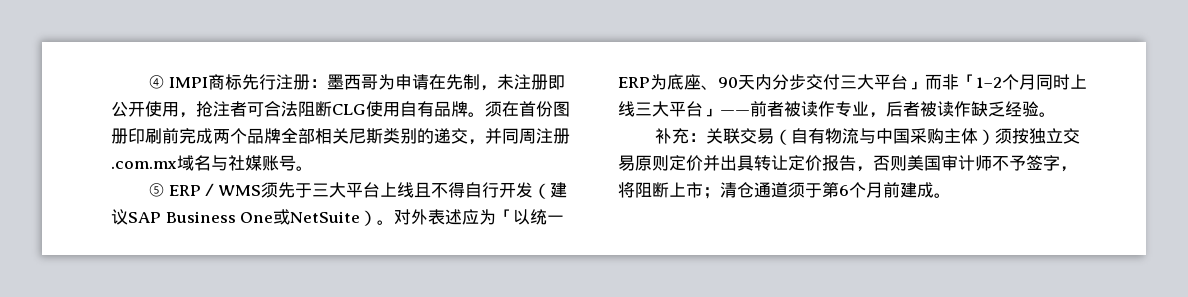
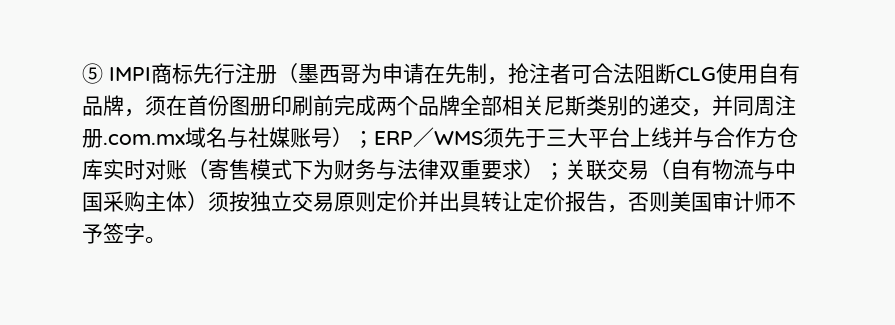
- ④ IMPI商标先行注册：墨西哥为申请在先制，未注册即公开使用，抢注者可合法阻断CLG使用自有品牌。须在首份图册印刷前完成两个品牌全部相关尼斯类别的递交，并同周注册.com.mx域名与社媒账号。
- ⑤ ERP／WMS须先于三大平台上线且不得自行开发（建议SAP Business One或NetSuite）。对外表述应为「以统一ERP为底座、90天内分步交付三大平台」而非「1–2个月同时上线三大平台」——前者被读作专业，后者被读作缺乏经验。
- 补充：
+ ⑤ IMPI商标先行注册（墨西哥为申请在先制，抢注者可合法阻断CLG使用自有品牌，须在首份图册印刷前完成两个品牌全部相关尼斯类别的递交，并同周注册.com.mx域名与社媒账号）；ERP／WMS须先于三大平台上线并与合作方仓库实时对账（寄售模式下为财务与法律双重要求）；
- 关联交易（自有物流与中国采购主体）须按独立交易原则定价并出具转让定价报告，否则美国审计师不予签字，将阻断上市；清仓通道须于第6个月前建成。
+ 关联交易（自有物流与中国采购主体）须按独立交易原则定价并出具转让定价报告，否则美国审计师不予签字。

